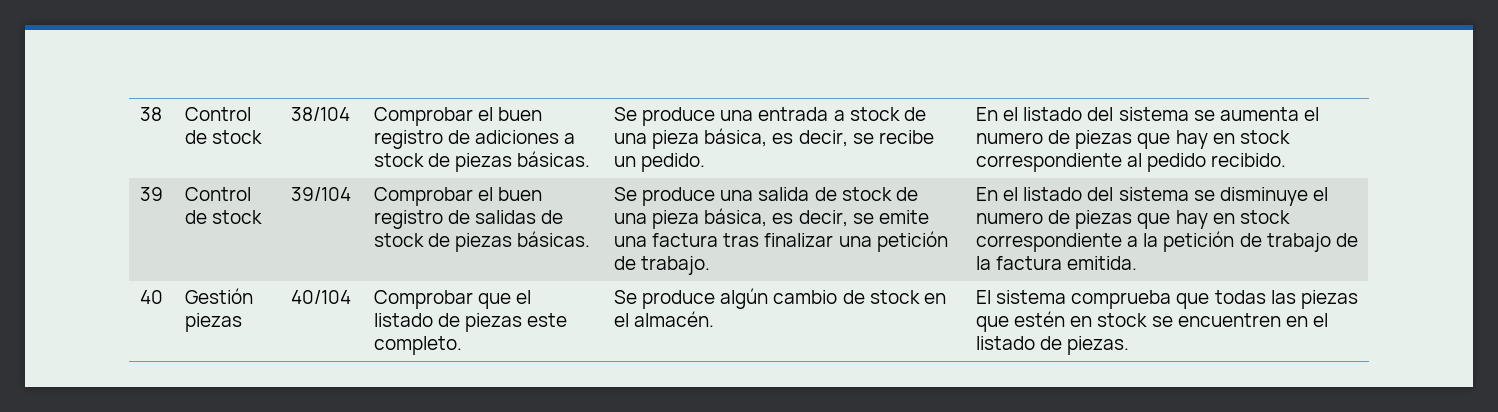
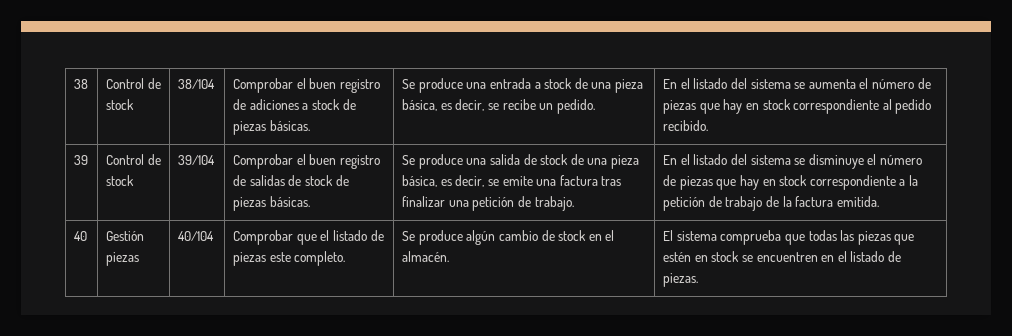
- En el listado del sistema se aumenta el numero de piezas que hay en stock correspondiente al pedido recibido.
+ En el listado del sistema se aumenta el número de piezas que hay en stock correspondiente al pedido recibido.
- En el listado del sistema se disminuye el numero de piezas que hay en stock correspondiente a la petición de trabajo de la factura emitida.
+ En el listado del sistema se disminuye el número de piezas que hay en stock correspondiente a la petición de trabajo de la factura emitida.

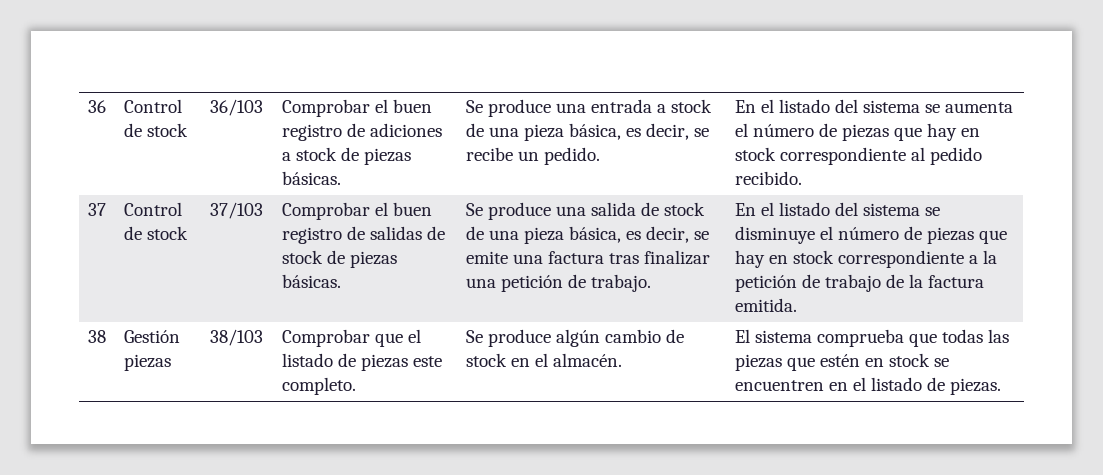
- 38 | Control de stock | 38/104
+ 36 | Control de stock | 36/103
- 39 | Control de stock | 39/104
+ 37 | Control de stock | 37/103
- 40 | Gestión piezas | 40/104 | Comprobar que el listado de piezas este completo. | Se produce algún cambio de stock en el almacén. | El sistema comprueba que todas las piezas que estén en stock se encuentren en el listado de piezas.
+ 38 | Gestión piezas | 38/103 | Comprobar que el listado de piezas este completo. | Se produce algún cambio de stock en el almacén. | El sistema comprueba que todas las piezas que estén en stock se encuentren en el listado de piezas.

